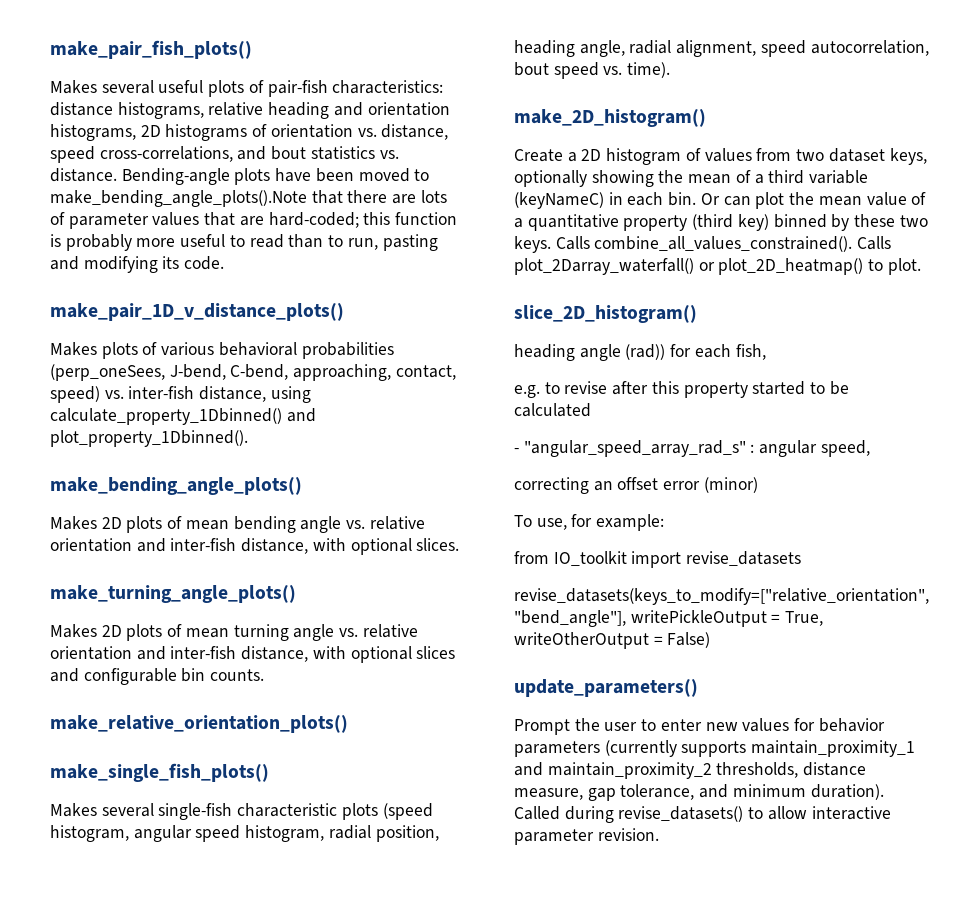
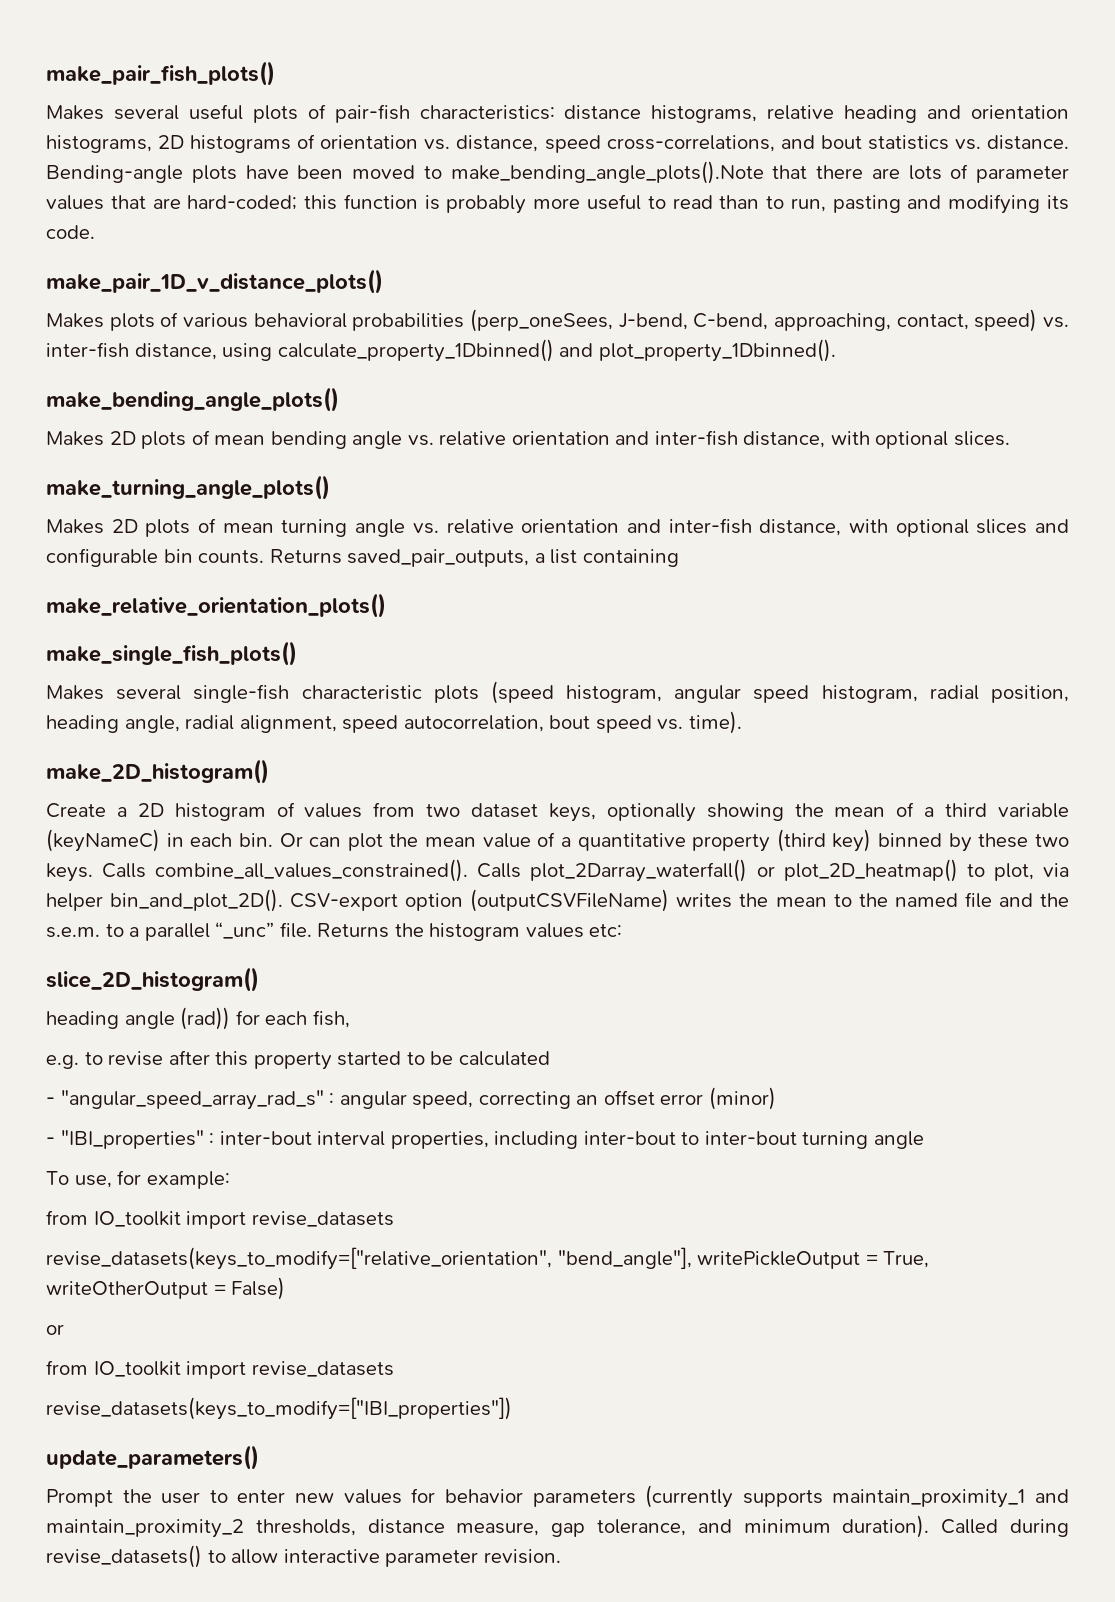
+ Returns saved_pair_outputs, a list containing
- Calls plot_2Darray_waterfall() or plot_2D_heatmap() to plot.
+ Calls plot_2Darray_waterfall() or plot_2D_heatmap() to plot, via helper bin_and_plot_2D(). CSV-export option (outputCSVFileName) writes the mean to the named file and the s.e.m. to a parallel “_unc” file. Returns the histogram values etc:
- - "angular_speed_array_rad_s" : angular speed,
- correcting an offset error (minor)
+ - "angular_speed_array_rad_s" : angular speed, correcting an offset error (minor)
+ - "IBI_properties" : inter-bout interval properties, including inter-bout to inter-bout turning angle
  revise_datasets(keys_to_modify=["relative_orientation", "bend_angle"], writePickleOutput = True, writeOtherOutput = False)
+ or
+ from IO_toolkit import revise_datasets
+ revise_datasets(keys_to_modify=["IBI_properties"])

